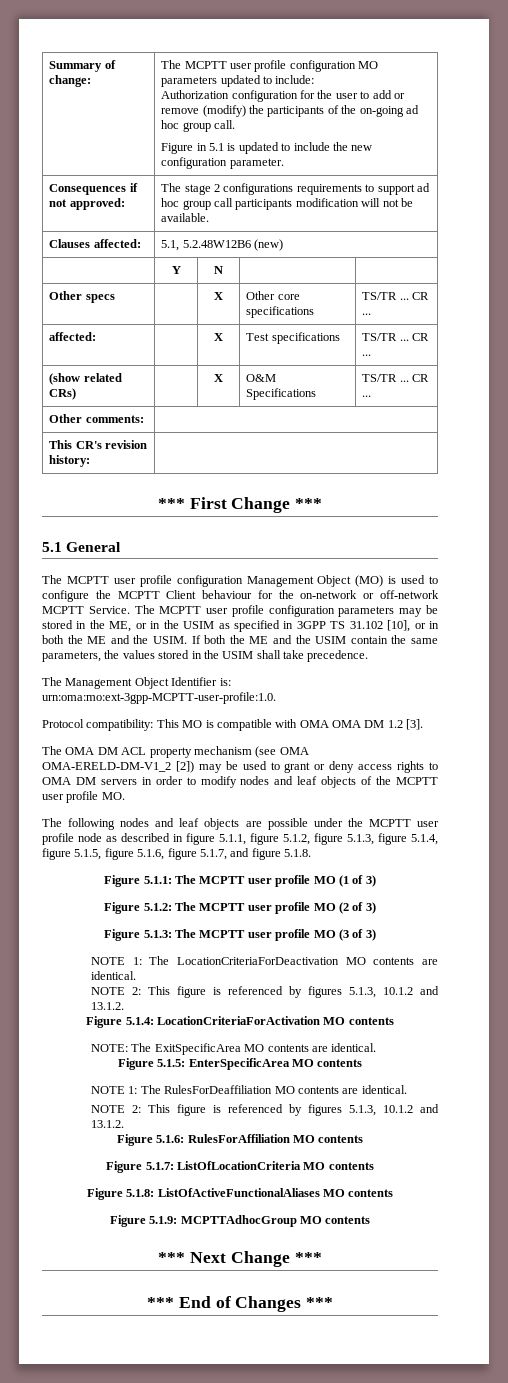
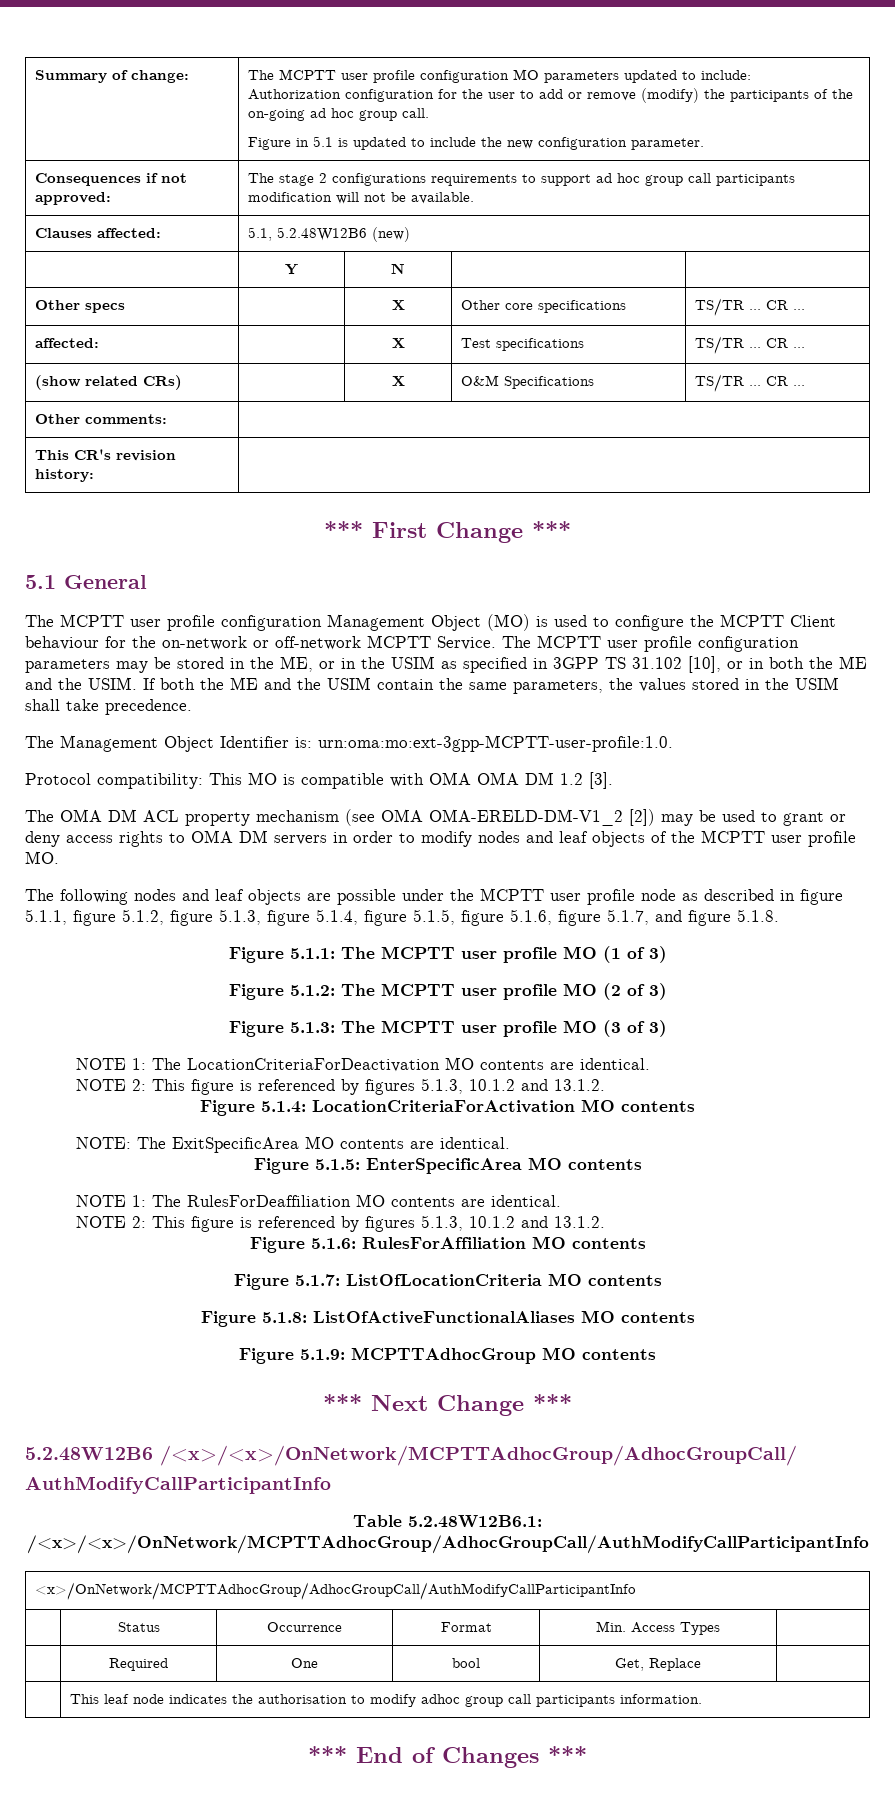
+ 5.2.48W12B6 /<x>/<x>/OnNetwork/MCPTTAdhocGroup/AdhocGroupCall/
+ AuthModifyCallParticipantInfo
+ Table 5.2.48W12B6.1: /<x>/<x>/OnNetwork/MCPTTAdhocGroup/AdhocGroupCall/AuthModifyCallParticipantInfo
+ <x>/OnNetwork/MCPTTAdhocGroup/AdhocGroupCall/AuthModifyCallParticipantInfo
+ | Status | Occurrence | Format | Min. Access Types |
+ | Required | One | bool | Get, Replace |
+ | This leaf node indicates the authorisation to modify adhoc group call participants information.

